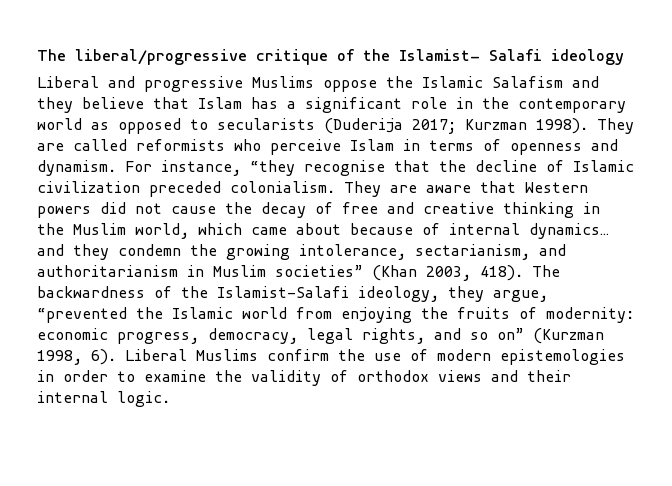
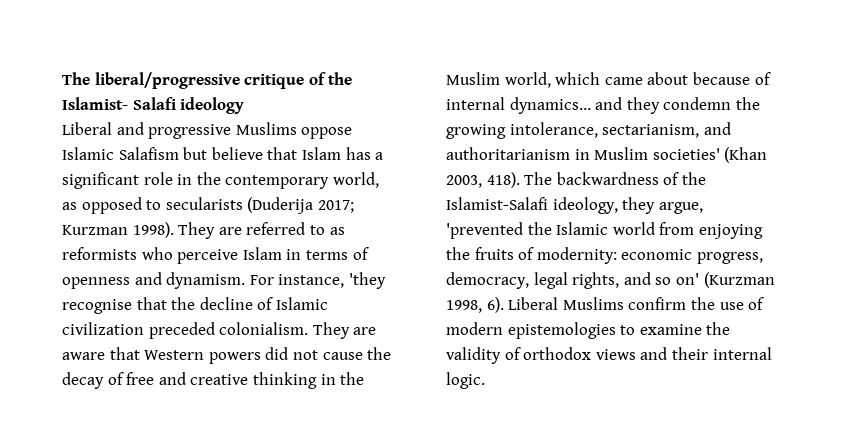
- Liberal and progressive Muslims oppose the Islamic Salafism and they believe that Islam has a significant role in the contemporary world as opposed to secularists (Duderija 2017; Kurzman 1998).
+ Liberal and progressive Muslims oppose Islamic Salafism but believe that Islam has a significant role in the contemporary world, as opposed to secularists (Duderija 2017; Kurzman 1998).
- They are called reformists who perceive Islam in terms of openness and dynamism.
+ They are referred to as reformists who perceive Islam in terms of openness and dynamism.
- For instance, “they recognise that the decline of Islamic civilization preceded colonialism.
+ For instance, 'they recognise that the decline of Islamic civilization preceded colonialism.
- They are aware that Western powers did not cause the decay of free and creative thinking in the Muslim world, which came about because of internal dynamics… and they condemn the growing intolerance, sectarianism, and authoritarianism in Muslim societies” (Khan 2003, 418).
+ They are aware that Western powers did not cause the decay of free and creative thinking in the Muslim world, which came about because of internal dynamics… and they condemn the growing intolerance, sectarianism, and authoritarianism in Muslim societies' (Khan 2003, 418).
- The backwardness of the Islamist-Salafi ideology, they argue, “prevented the Islamic world from enjoying the fruits of modernity: economic progress, democracy, legal rights, and so on” (Kurzman 1998, 6).
+ The backwardness of the Islamist-Salafi ideology, they argue, 'prevented the Islamic world from enjoying the fruits of modernity: economic progress, democracy, legal rights, and so on' (Kurzman 1998, 6).
- Liberal Muslims confirm the use of modern epistemologies in order to examine the validity of orthodox views and their internal logic.
+ Liberal Muslims confirm the use of modern epistemologies to examine the validity of orthodox views and their internal logic.

